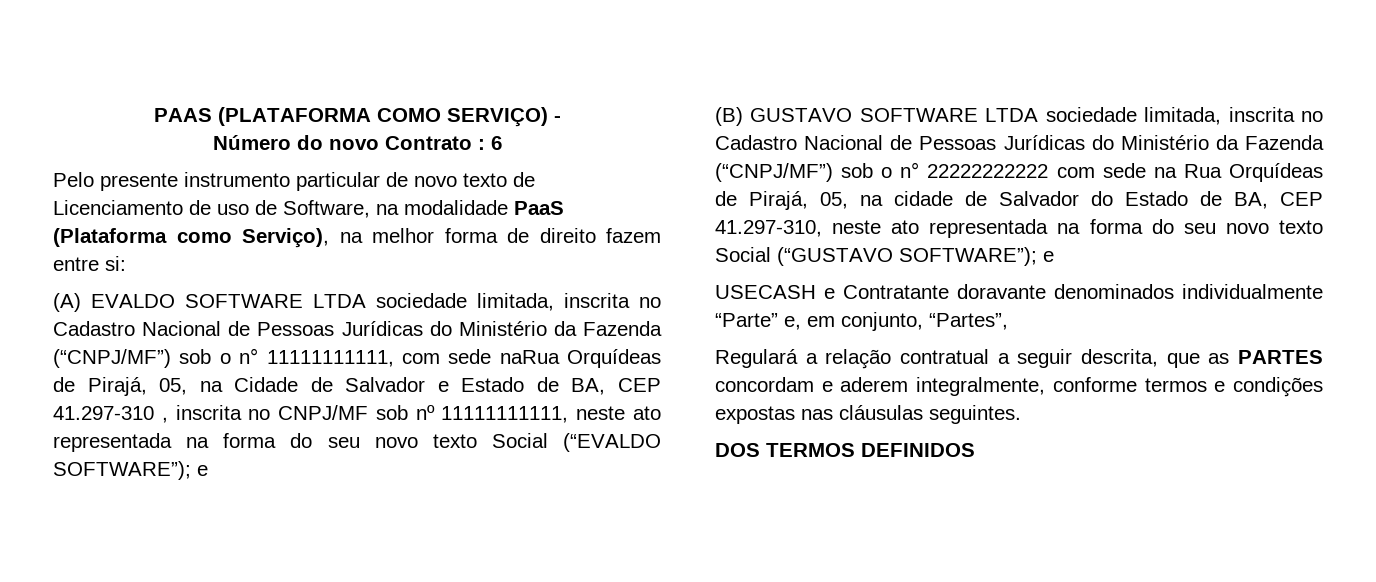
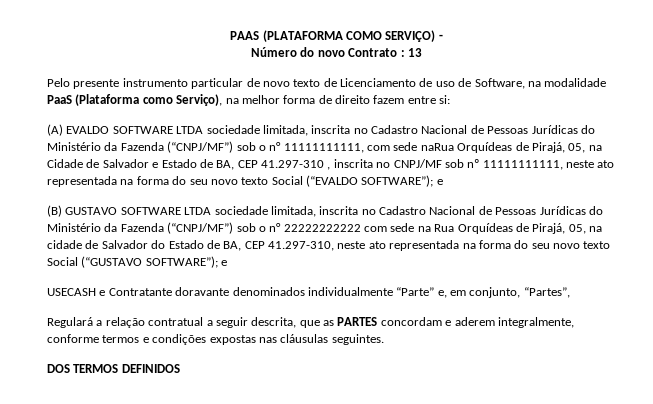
- Número do novo Contrato : 6
+ Número do novo Contrato : 13

